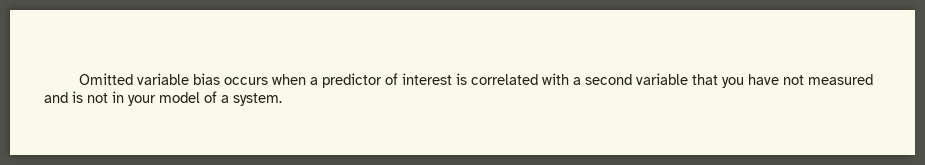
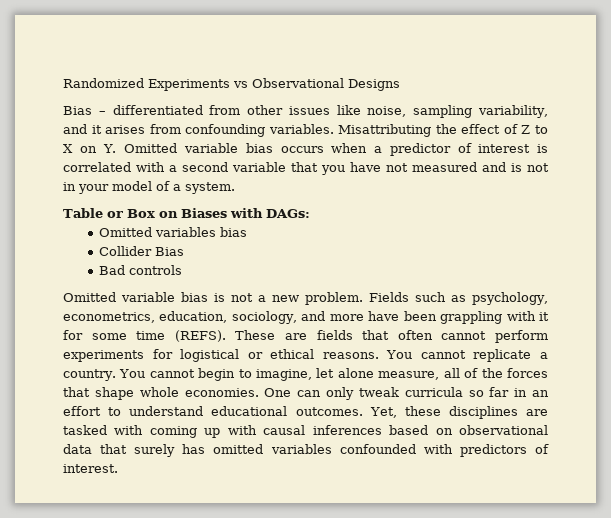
- Omitted variable bias occurs when a predictor of interest is correlated with a second variable that you have not measured and is not in your model of a system.
+ Randomized Experiments vs Observational Designs
+ Bias – differentiated from other issues like noise, sampling variability, and it arises from confounding variables. Misattributing the effect of Z to X on Y. Omitted variable bias occurs when a predictor of interest is correlated with a second variable that you have not measured and is not in your model of a system.
+ Table or Box on Biases with DAGs:
+ Omitted variables bias
+ Collider Bias
+ Bad controls
+ Omitted variable bias is not a new problem. Fields such as psychology, econometrics, education, sociology, and more have been grappling with it for some time (REFS). These are fields that often cannot perform experiments for logistical or ethical reasons. You cannot replicate a country. You cannot begin to imagine, let alone measure, all of the forces that shape whole economies. One can only tweak curricula so far in an effort to understand educational outcomes. Yet, these disciplines are tasked with coming up with causal inferences based on observational data that surely has omitted variables confounded with predictors of interest.

